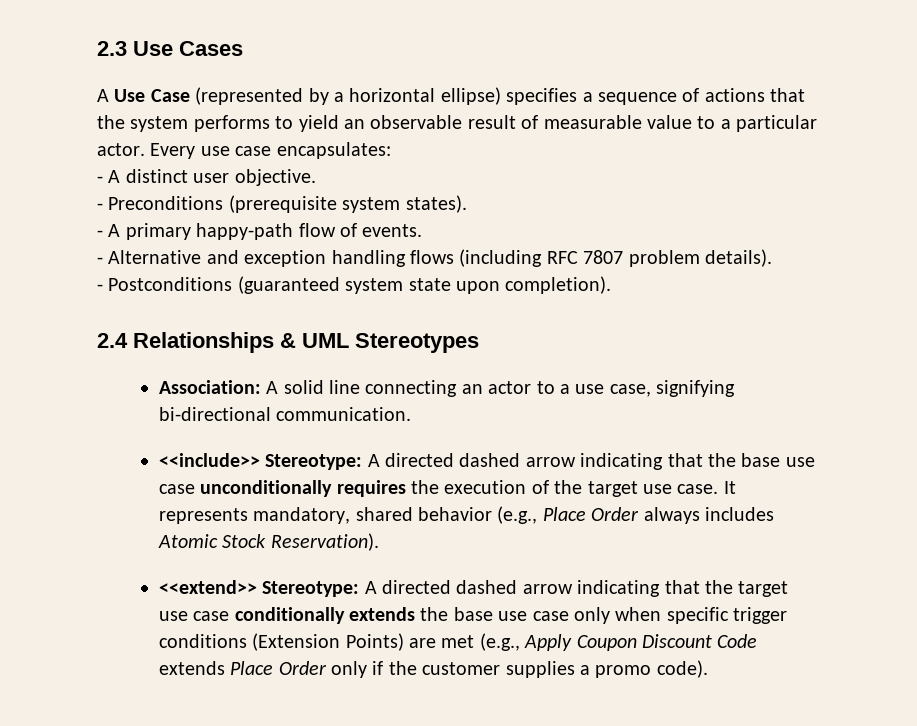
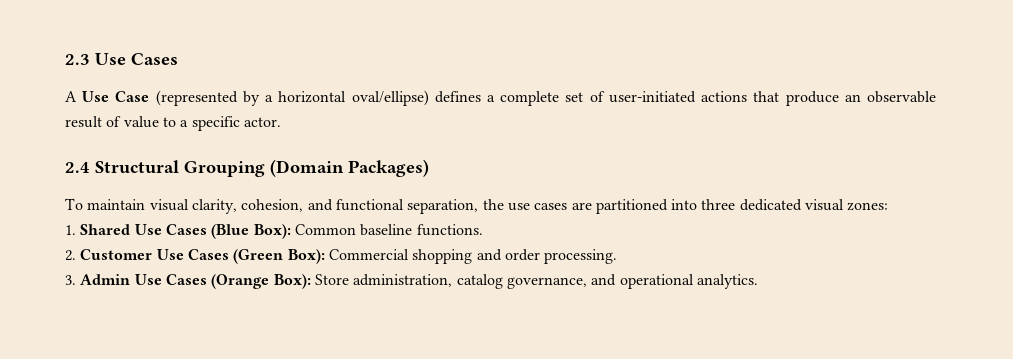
- A Use Case (represented by a horizontal ellipse) specifies a sequence of actions that the system performs to yield an observable result of measurable value to a particular actor. Every use case encapsulates:
- - A distinct user objective.
- - Preconditions (prerequisite system states).
- - A primary happy-path flow of events.
- - Alternative and exception handling flows (including RFC 7807 problem details).
- - Postconditions (guaranteed system state upon completion).
- 2.4 Relationships & UML Stereotypes
- Association: A solid line connecting an actor to a use case, signifying bi-directional communication.
- <<include>> Stereotype: A directed dashed arrow indicating that the base use case unconditionally requires the execution of the target use case. It represents mandatory, shared behavior (e.g., Place Order always includes Atomic Stock Reservation).
- <<extend>> Stereotype: A directed dashed arrow indicating that the target use case conditionally extends the base use case only when specific trigger conditions (Extension Points) are met (e.g., Apply Coupon Discount Code extends Place Order only if the customer supplies a promo code).
+ A Use Case (represented by a horizontal oval/ellipse) defines a complete set of user-initiated actions that produce an observable result of value to a specific actor.
+ 2.4 Structural Grouping (Domain Packages)
+ To maintain visual clarity, cohesion, and functional separation, the use cases are partitioned into three dedicated visual zones:
+ 1. Shared Use Cases (Blue Box): Common baseline functions.
+ 2. Customer Use Cases (Green Box): Commercial shopping and order processing.
+ 3. Admin Use Cases (Orange Box): Store administration, catalog governance, and operational analytics.

